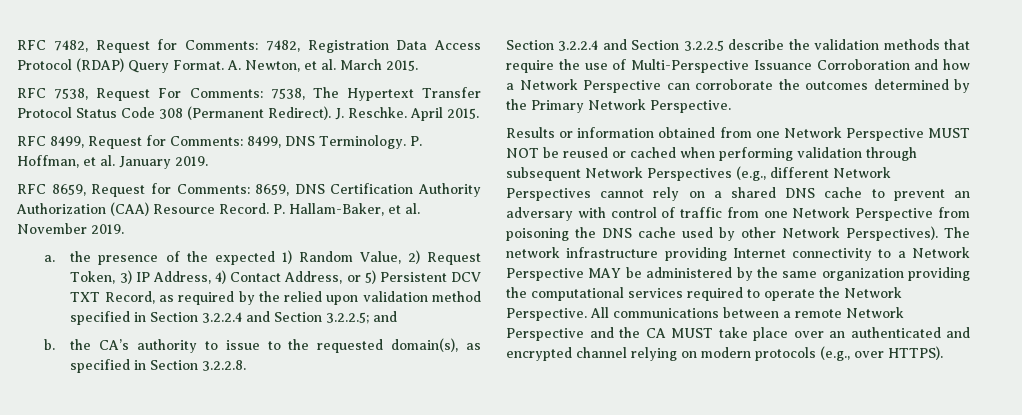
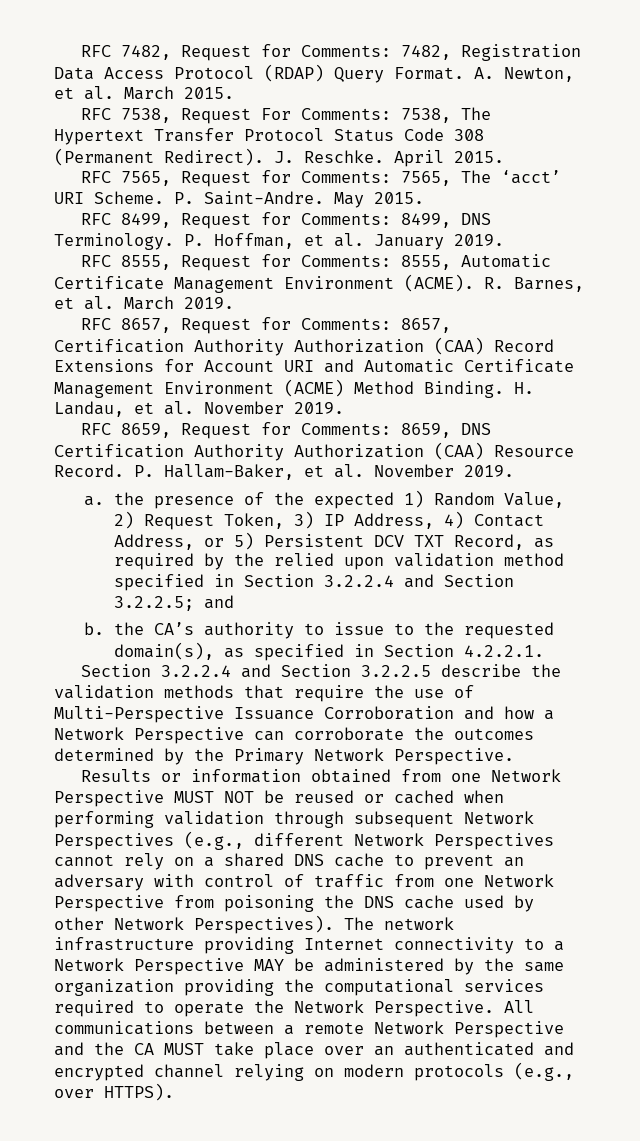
+ RFC 7565, Request for Comments: 7565, The ‘acct’ URI Scheme. P. Saint-Andre. May 2015.
+ RFC 8555, Request for Comments: 8555, Automatic Certificate Management Environment (ACME). R. Barnes, et al. March 2019.
+ RFC 8657, Request for Comments: 8657, Certification Authority Authorization (CAA) Record Extensions for Account URI and Automatic Certificate Management Environment (ACME) Method Binding. H. Landau, et al. November 2019.
- b. the CA’s authority to issue to the requested domain(s), as specified in Section 3.2.2.8.
+ b. the CA’s authority to issue to the requested domain(s), as specified in Section 4.2.2.1.

